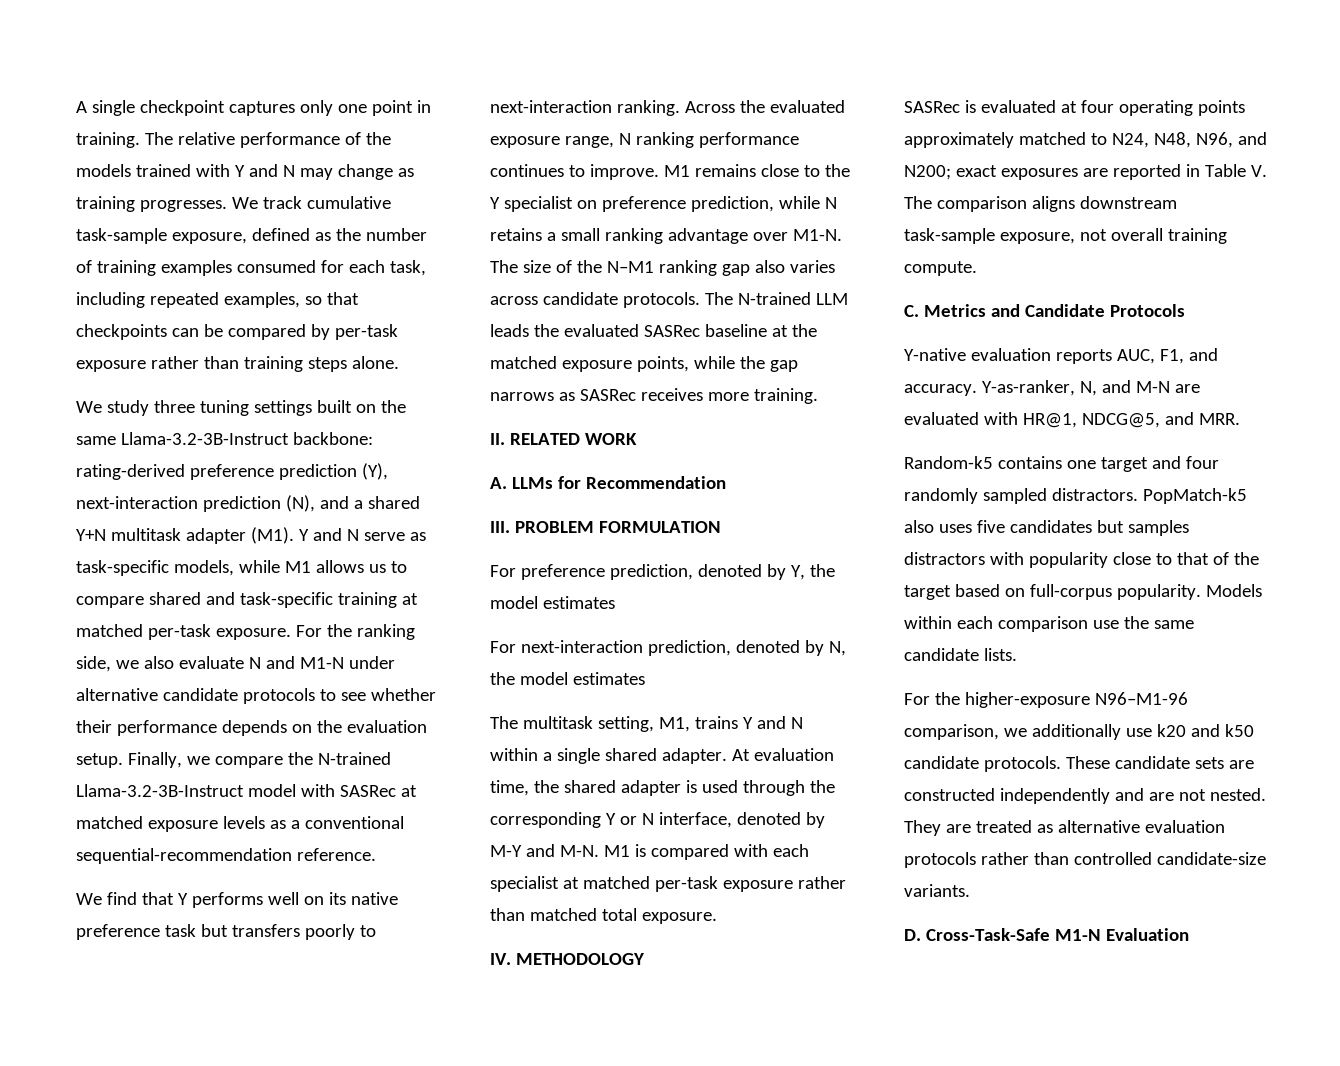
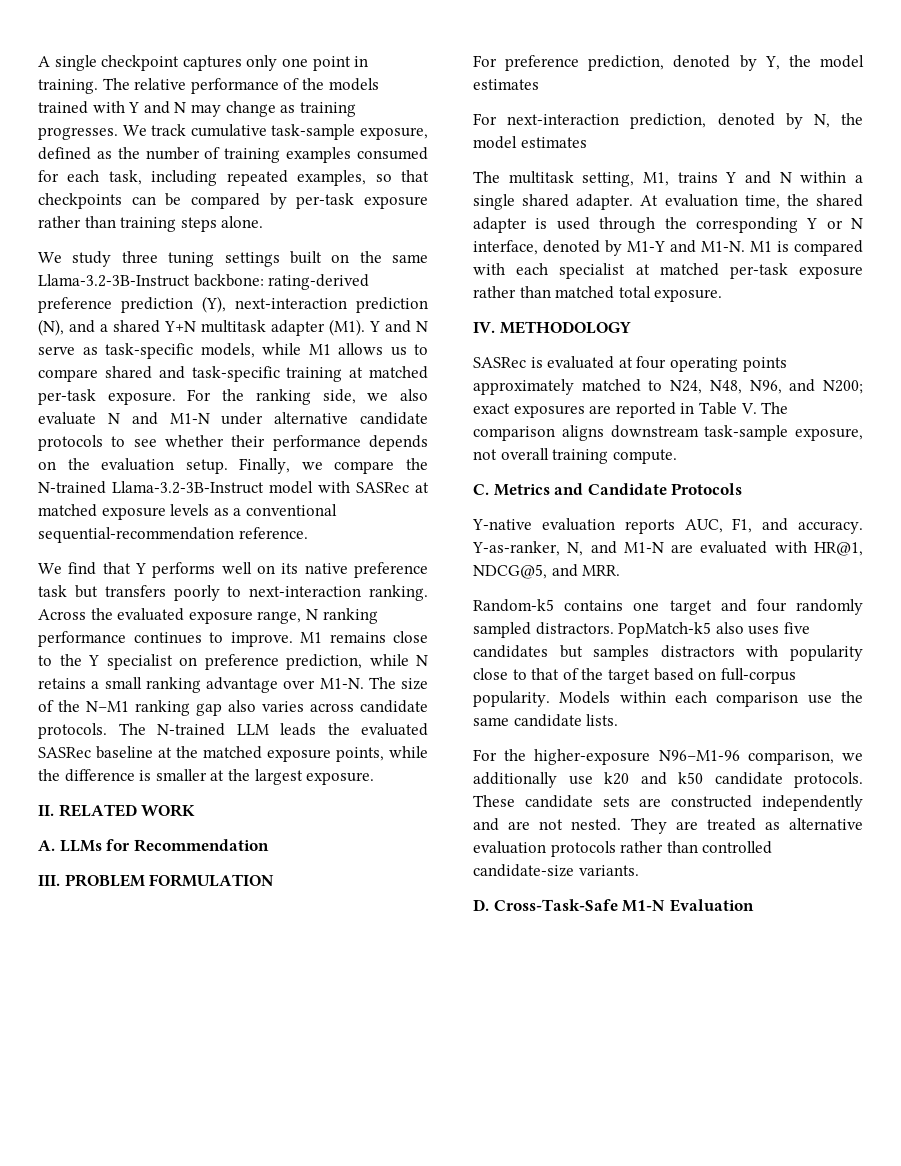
- The N-trained LLM leads the evaluated SASRec baseline at the matched exposure points, while the gap narrows as SASRec receives more training.
+ The N-trained LLM leads the evaluated SASRec baseline at the matched exposure points, while the difference is smaller at the largest exposure.
- At evaluation time, the shared adapter is used through the corresponding Y or N interface, denoted by M-Y and M-N. M1 is compared with each specialist at matched per-task exposure rather than matched total exposure.
+ At evaluation time, the shared adapter is used through the corresponding Y or N interface, denoted by M1-Y and M1-N. M1 is compared with each specialist at matched per-task exposure rather than matched total exposure.
- Y-as-ranker, N, and M-N are evaluated with HR@1, NDCG@5, and MRR.
+ Y-as-ranker, N, and M1-N are evaluated with HR@1, NDCG@5, and MRR.

